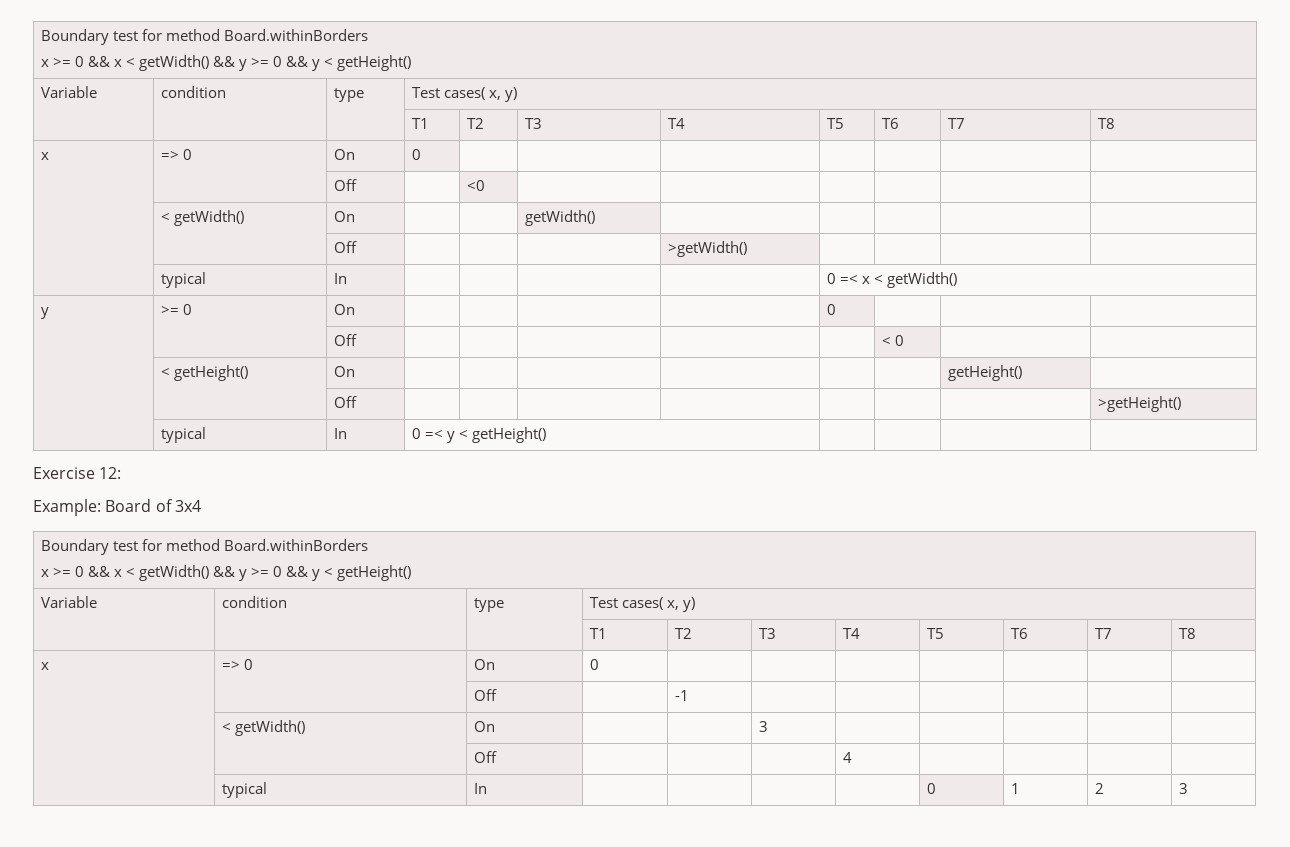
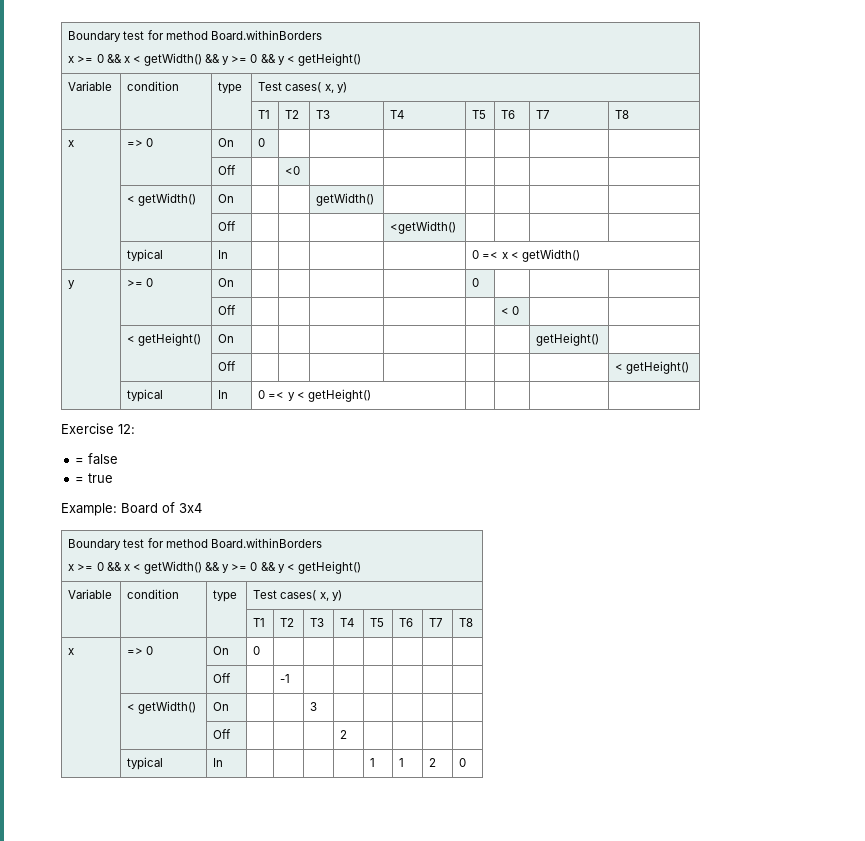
- | | Off | | | | >getWidth() | | | |
+ | | Off | | | | <getWidth() | | | |
- | | Off | | | | | | | | >getHeight()
+ | | Off | | | | | | | | < getHeight()
+ = false
+ = true
- | | Off | | | | 4 | | | |
- | typical | In | | | | | 0 | 1 | 2 | 3
+ | | Off | | | | 2 | | | |
+ | typical | In | | | | | 1 | 1 | 2 | 0

